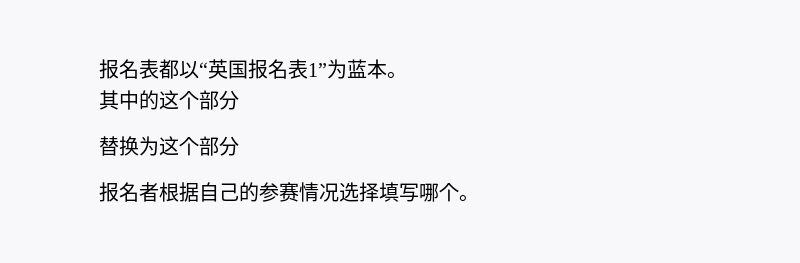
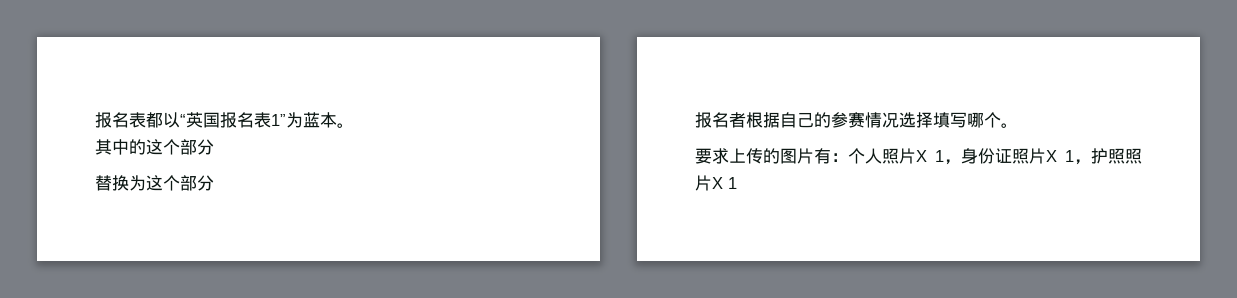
+ 要求上传的图片有：个人照片X 1，身份证照片X 1，护照照片X 1

